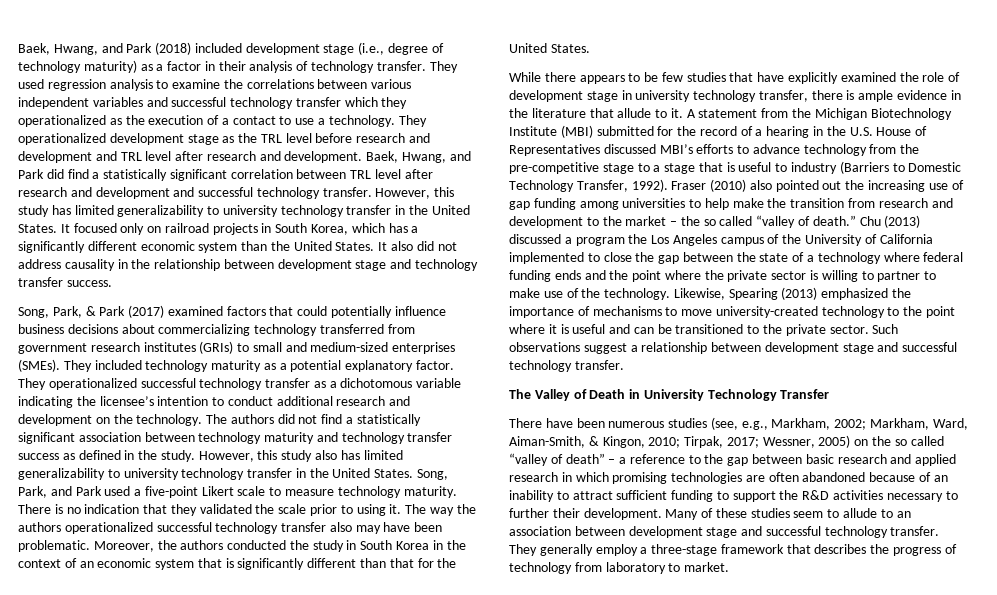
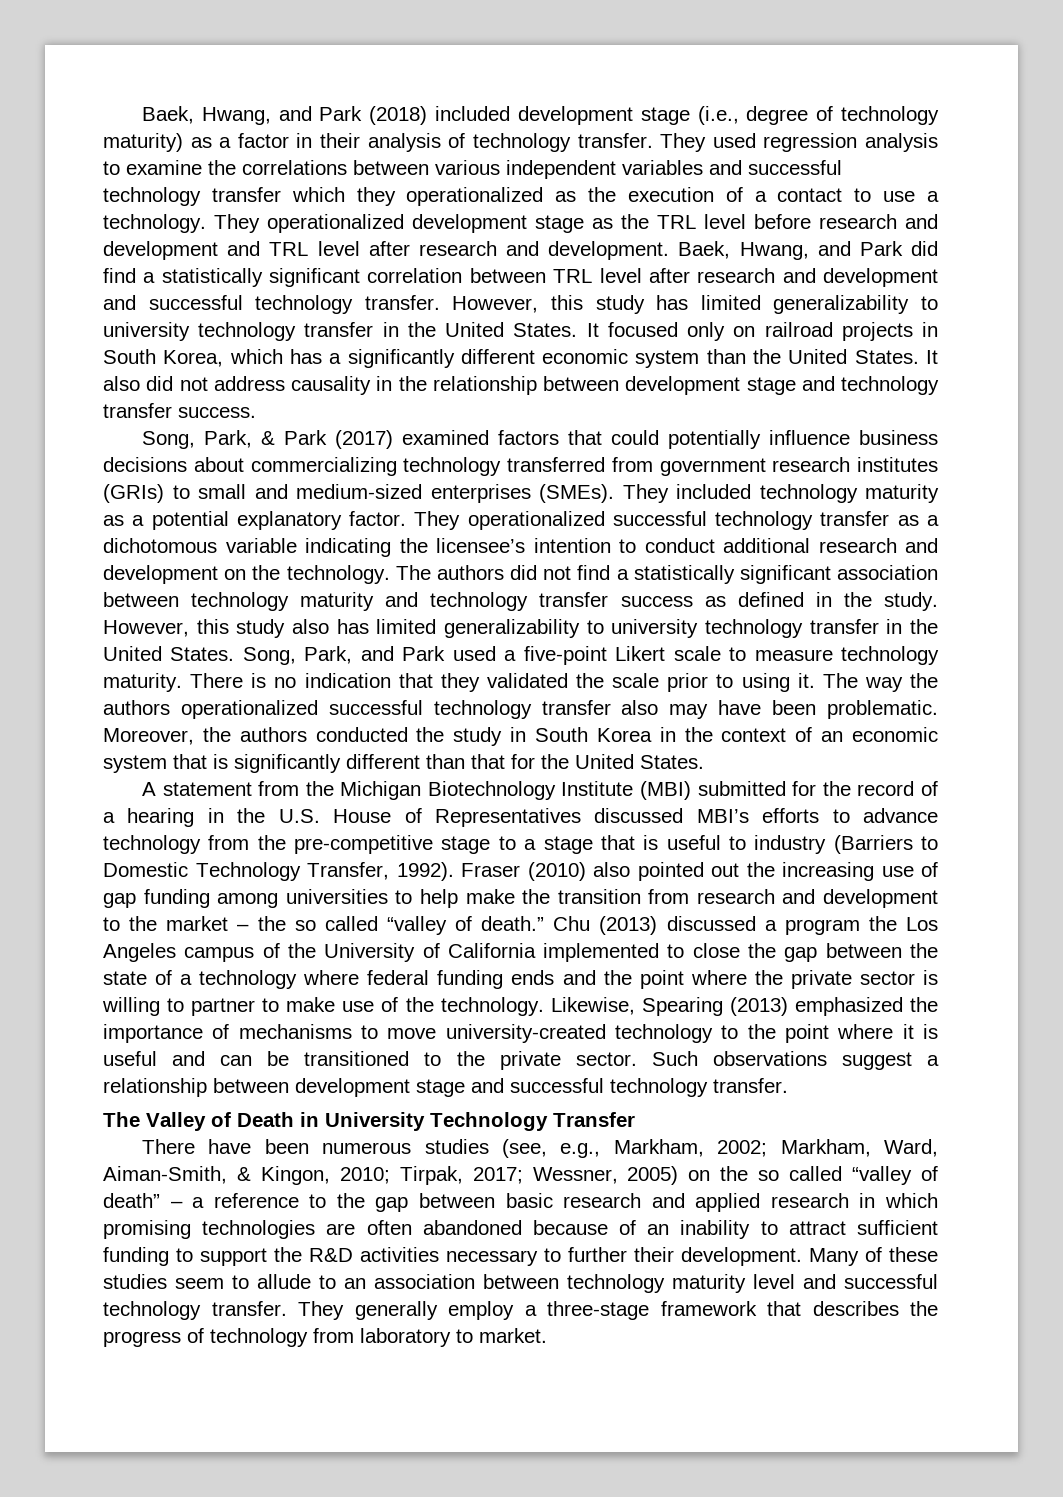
- While there appears to be few studies that have explicitly examined the role of development stage in university technology transfer, there is ample evidence in the literature that allude to it.
- Many of these studies seem to allude to an association between development stage and successful technology transfer.
+ Many of these studies seem to allude to an association between technology maturity level and successful technology transfer.

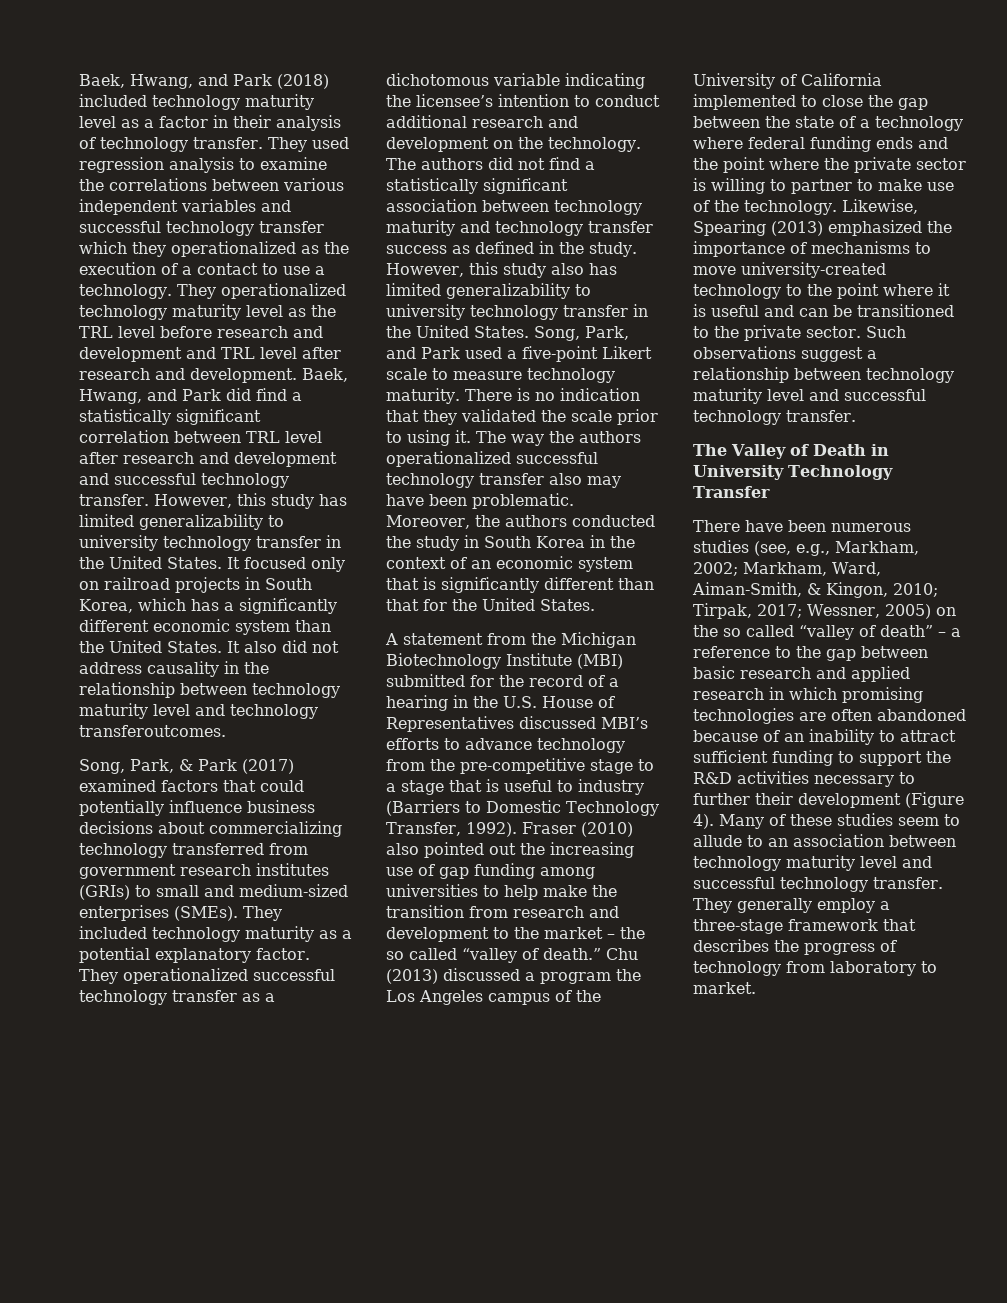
- Baek, Hwang, and Park (2018) included development stage (i.e., degree of technology maturity) as a factor in their analysis of technology transfer.
+ Baek, Hwang, and Park (2018) included technology maturity level as a factor in their analysis of technology transfer.
- They operationalized development stage as the TRL level before research and development and TRL level after research and development.
+ They operationalized technology maturity level as the TRL level before research and development and TRL level after research and development.
- It also did not address causality in the relationship between development stage and technology transfer success.
+ It also did not address causality in the relationship between technology maturity level and technology transferoutcomes.
- Such observations suggest a relationship between development stage and successful technology transfer.
+ Such observations suggest a relationship between technology maturity level and successful technology transfer.
- Wessner, 2005) on the so called “valley of death” – a reference to the gap between basic research and applied research in which promising technologies are often abandoned because of an inability to attract sufficient funding to support the R&D activities necessary to further their development.
+ Wessner, 2005) on the so called “valley of death” – a reference to the gap between basic research and applied research in which promising technologies are often abandoned because of an inability to attract sufficient funding to support the R&D activities necessary to further their development (Figure 4).

